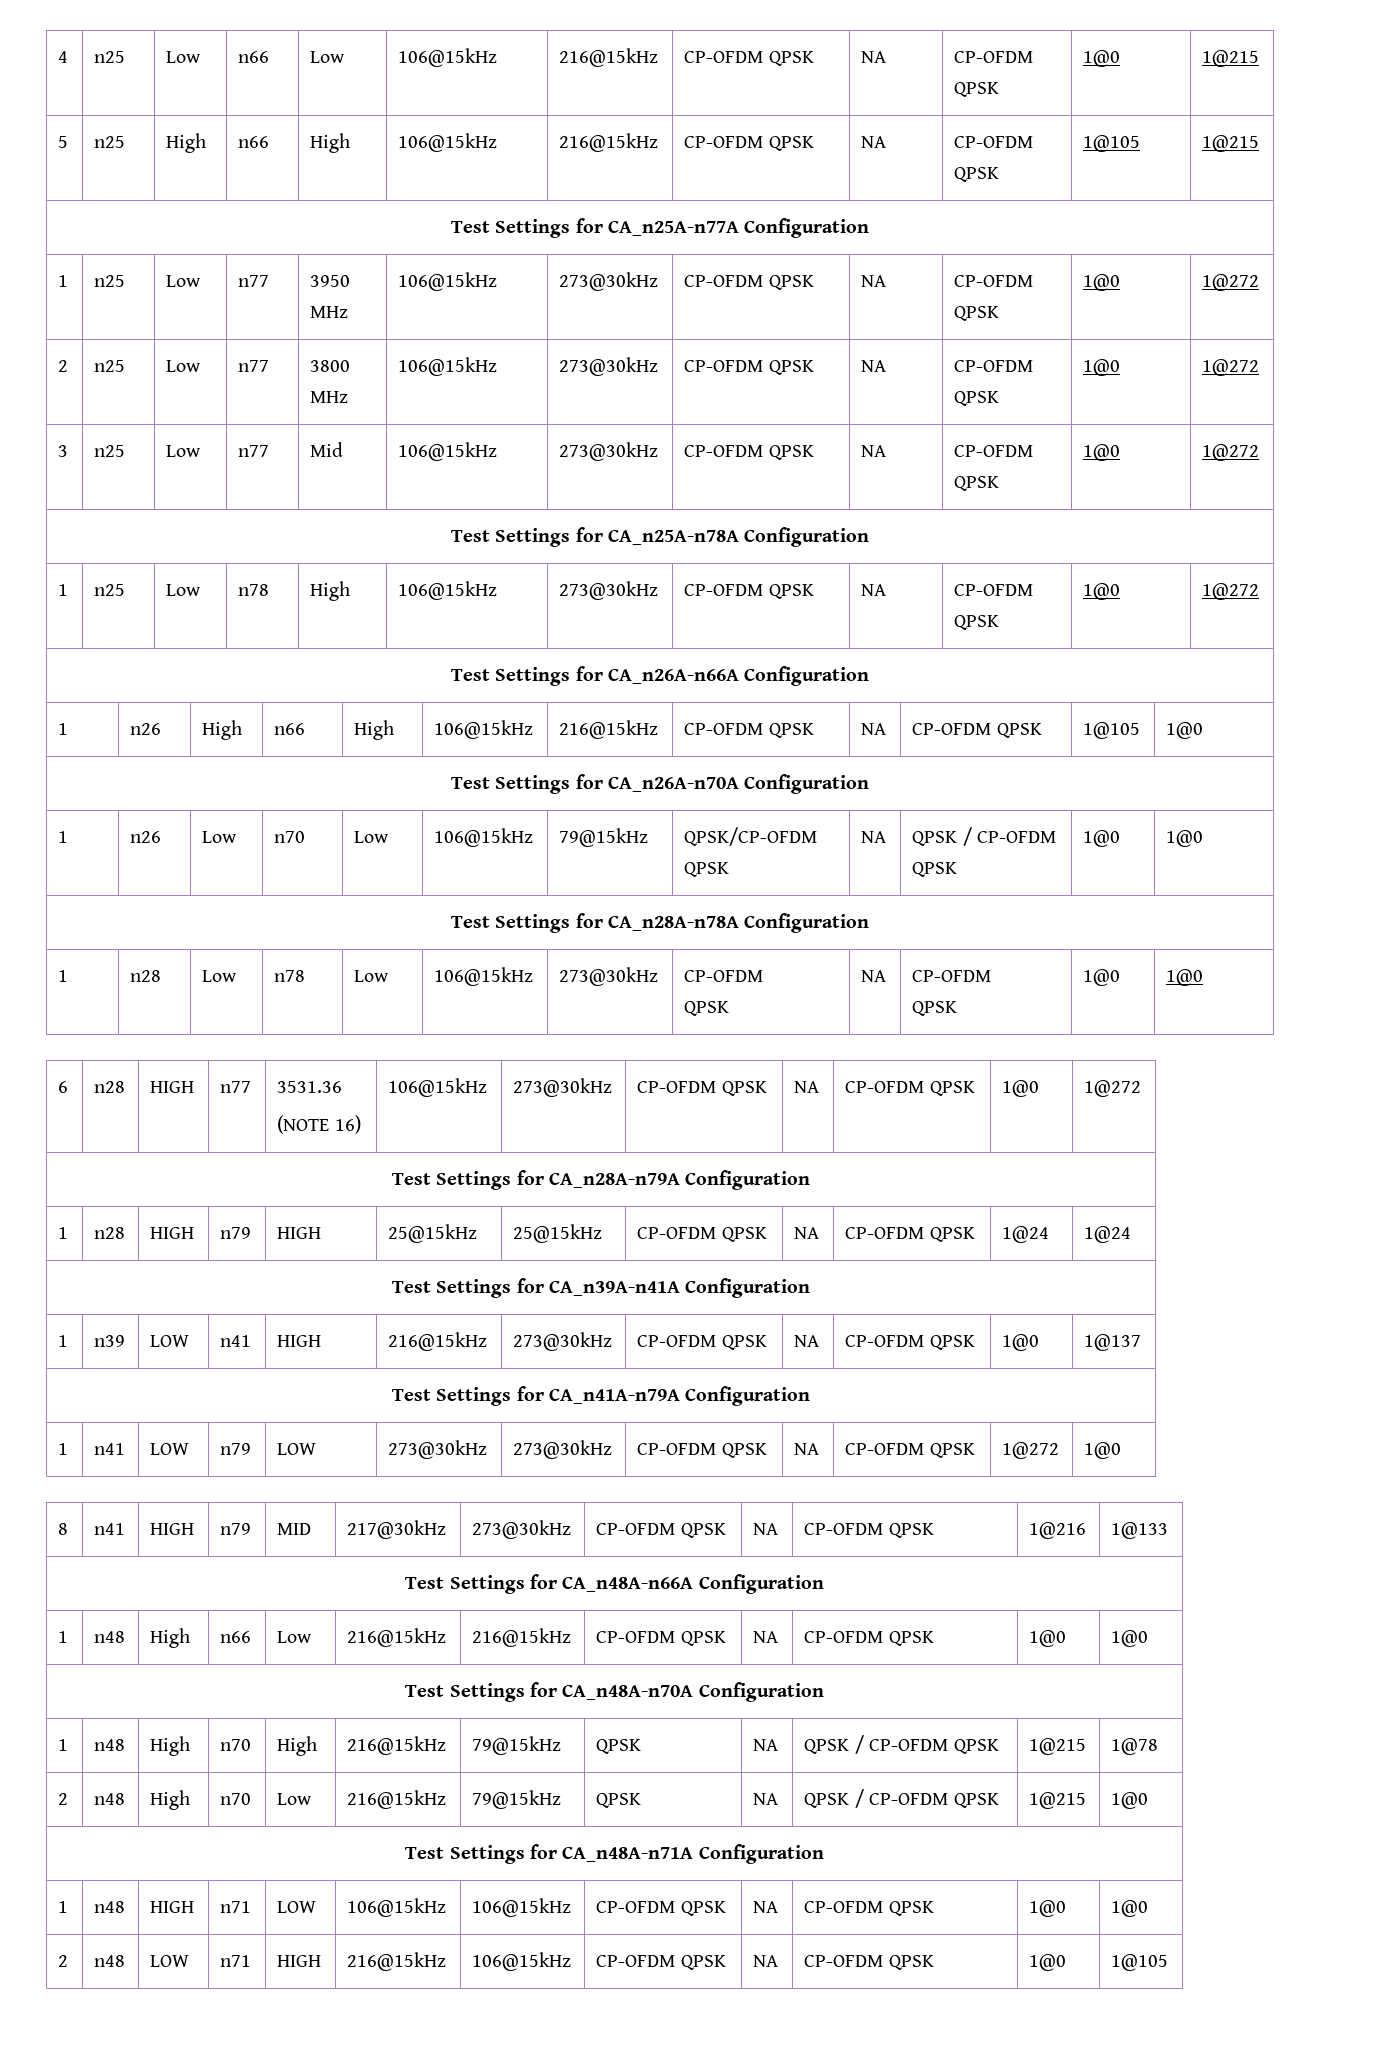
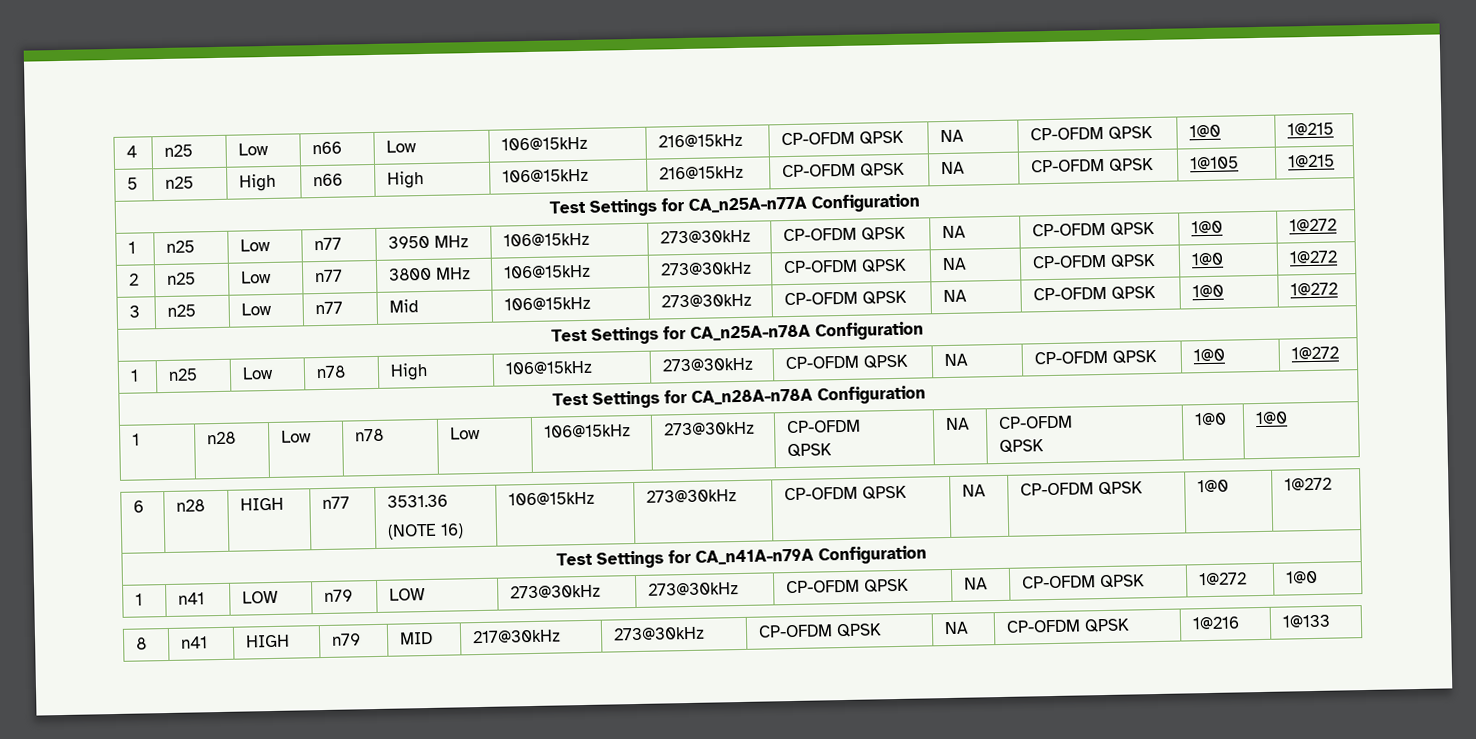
- Test Settings for CA_n26A-n66A Configuration
- 1 | n26 | High | n66 | High | 106@15kHz | 216@15kHz | CP-OFDM QPSK | NA | CP-OFDM QPSK | 1@105 | 1@0
- Test Settings for CA_n26A-n70A Configuration
- 1 | n26 | Low | n70 | Low | 106@15kHz | 79@15kHz | QPSK/CP-OFDM QPSK | NA | QPSK / CP-OFDM QPSK | 1@0 | 1@0
- Test Settings for CA_n28A-n79A Configuration
- 1 | n28 | HIGH | n79 | HIGH | 25@15kHz | 25@15kHz | CP-OFDM QPSK | NA | CP-OFDM QPSK | 1@24 | 1@24
- Test Settings for CA_n39A-n41A Configuration
- 1 | n39 | LOW | n41 | HIGH | 216@15kHz | 273@30kHz | CP-OFDM QPSK | NA | CP-OFDM QPSK | 1@0 | 1@137
- Test Settings for CA_n48A-n66A Configuration
- 1 | n48 | High | n66 | Low | 216@15kHz | 216@15kHz | CP-OFDM QPSK | NA | CP-OFDM QPSK | 1@0 | 1@0
- Test Settings for CA_n48A-n70A Configuration
- 1 | n48 | High | n70 | High | 216@15kHz | 79@15kHz | QPSK | NA | QPSK / CP-OFDM QPSK | 1@215 | 1@78
- 2 | n48 | High | n70 | Low | 216@15kHz | 79@15kHz | QPSK | NA | QPSK / CP-OFDM QPSK | 1@215 | 1@0
- Test Settings for CA_n48A-n71A Configuration
- 1 | n48 | HIGH | n71 | LOW | 106@15kHz | 106@15kHz | CP-OFDM QPSK | NA | CP-OFDM QPSK | 1@0 | 1@0
- 2 | n48 | LOW | n71 | HIGH | 216@15kHz | 106@15kHz | CP-OFDM QPSK | NA | CP-OFDM QPSK | 1@0 | 1@105

